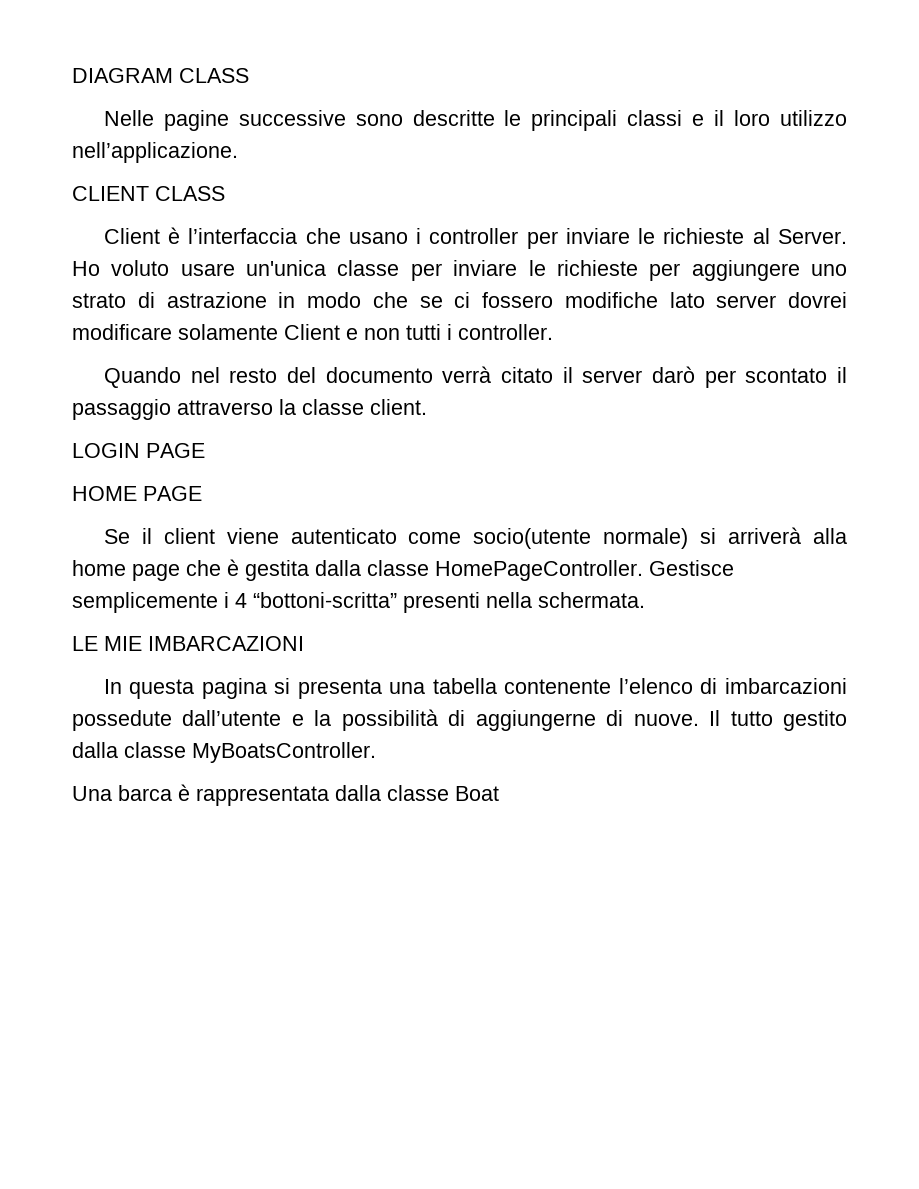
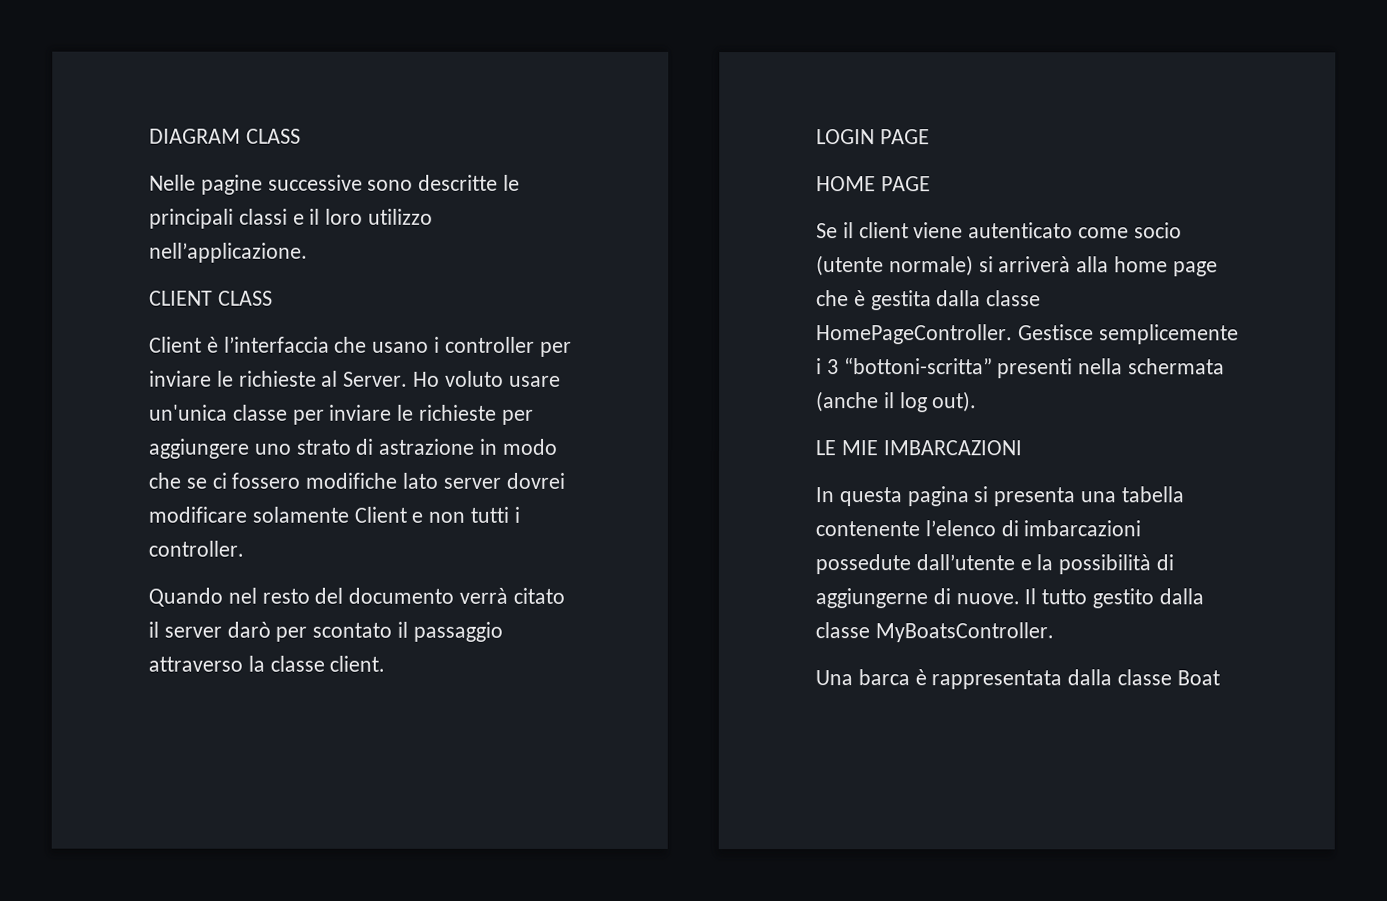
- Se il client viene autenticato come socio(utente normale) si arriverà alla home page che è gestita dalla classe HomePageController.
+ Se il client viene autenticato come socio (utente normale) si arriverà alla home page che è gestita dalla classe HomePageController.
- Gestisce semplicemente i 4 “bottoni-scritta” presenti nella schermata.
+ Gestisce semplicemente i 3 “bottoni-scritta” presenti nella schermata (anche il log out).

